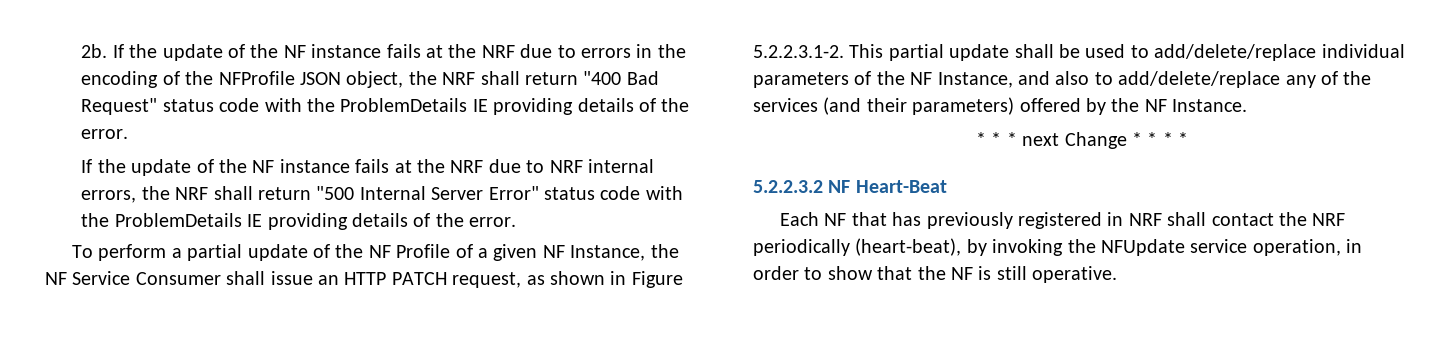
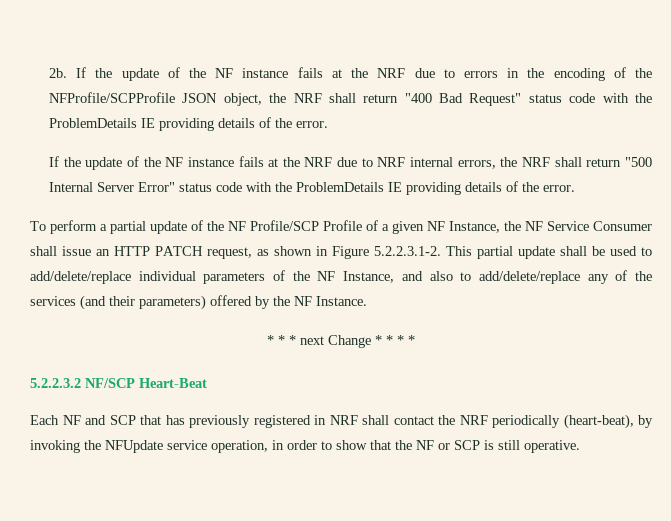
- If the update of the NF instance fails at the NRF due to errors in the encoding of the NFProfile JSON object, the NRF shall return "400 Bad Request" status code with the ProblemDetails IE providing details of the error.
+ If the update of the NF instance fails at the NRF due to errors in the encoding of the NFProfile/SCPProfile JSON object, the NRF shall return "400 Bad Request" status code with the ProblemDetails IE providing details of the error.
- To perform a partial update of the NF Profile of a given NF Instance, the NF Service Consumer shall issue an HTTP PATCH request, as shown in Figure 5.2.2.3.1-2. This partial update shall be used to add/delete/replace individual parameters of the NF Instance, and also to add/delete/replace any of the services (and their parameters) offered by the NF Instance.
+ To perform a partial update of the NF Profile/SCP Profile of a given NF Instance, the NF Service Consumer shall issue an HTTP PATCH request, as shown in Figure 5.2.2.3.1-2. This partial update shall be used to add/delete/replace individual parameters of the NF Instance, and also to add/delete/replace any of the services (and their parameters) offered by the NF Instance.
- 5.2.2.3.2 NF Heart-Beat
+ 5.2.2.3.2 NF/SCP Heart-Beat
- Each NF that has previously registered in NRF shall contact the NRF periodically (heart-beat), by invoking the NFUpdate service operation, in order to show that the NF is still operative.
+ Each NF and SCP that has previously registered in NRF shall contact the NRF periodically (heart-beat), by invoking the NFUpdate service operation, in order to show that the NF or SCP is still operative.

